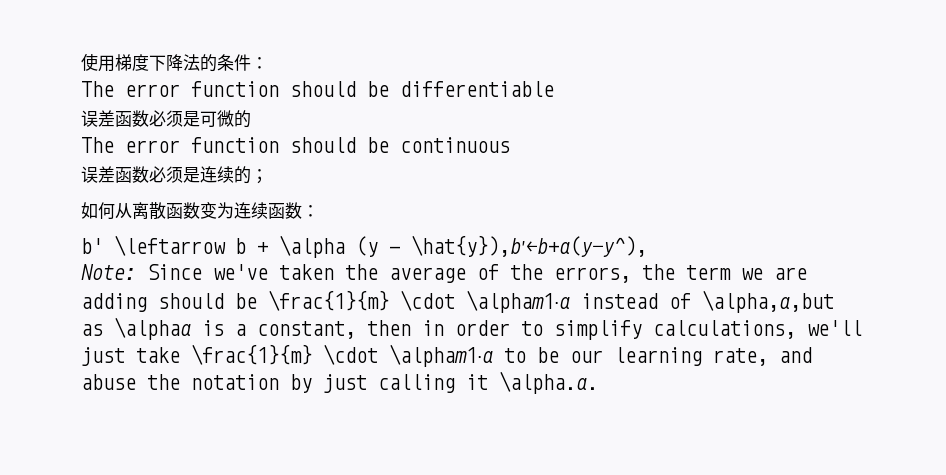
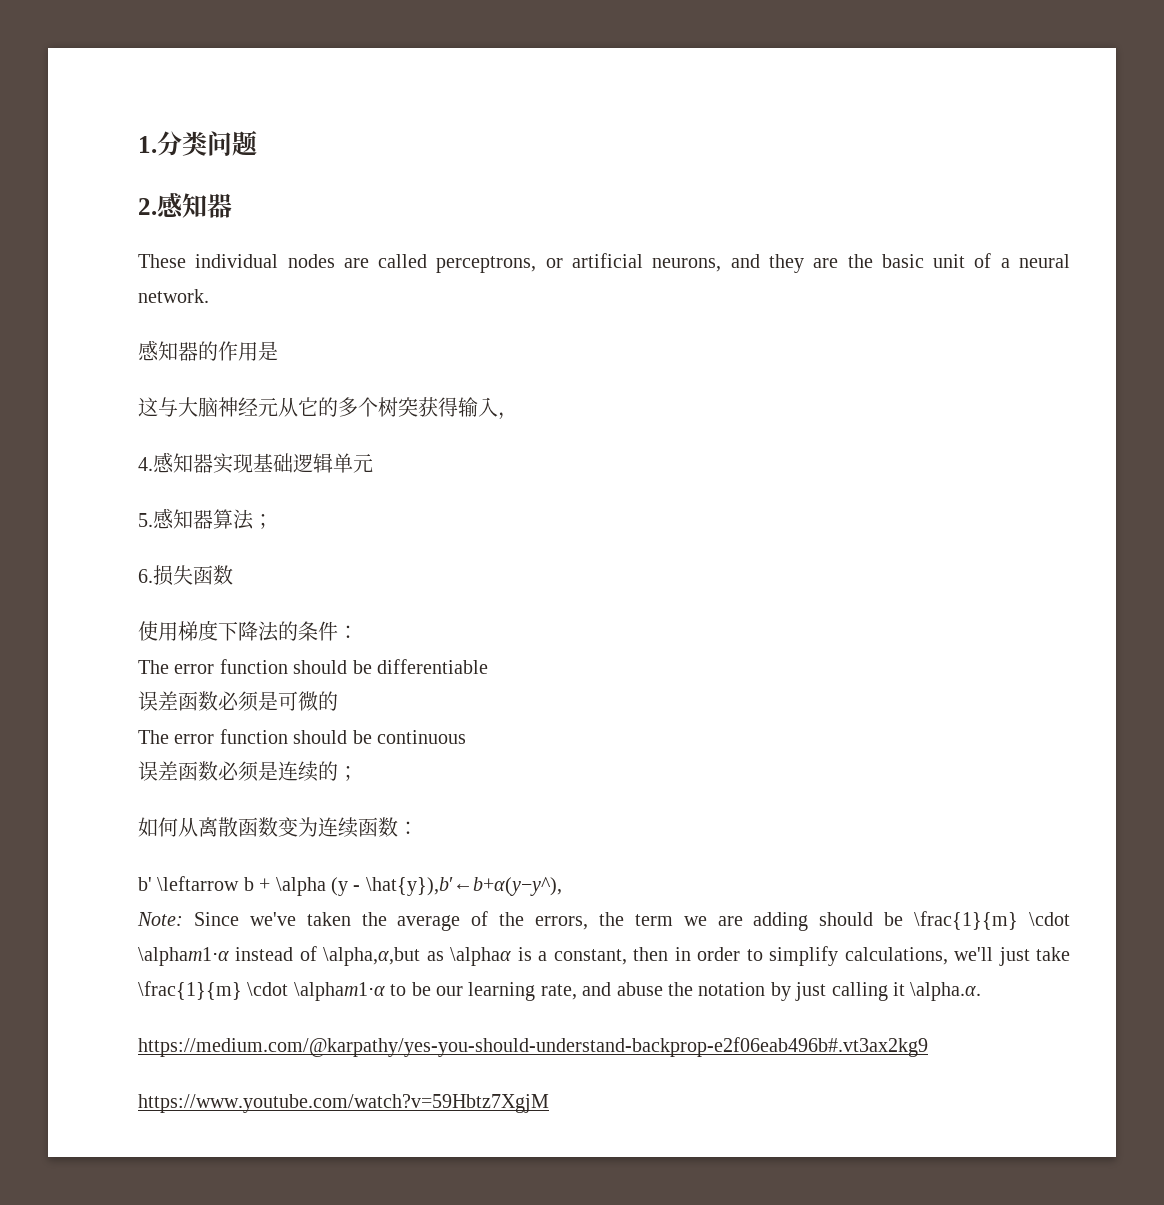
+ 1.分类问题
+ 2.感知器
+ These individual nodes are called perceptrons, or artificial neurons, and they are the basic unit of a neural network.
+ 感知器的作用是
+ 这与大脑神经元从它的多个树突获得输入，
+ 4.感知器实现基础逻辑单元
+ 5.感知器算法；
+ 6.损失函数
+ https://medium.com/@karpathy/yes-you-should-understand-backprop-e2f06eab496b#.vt3ax2kg9
+ https://www.youtube.com/watch?v=59Hbtz7XgjM

